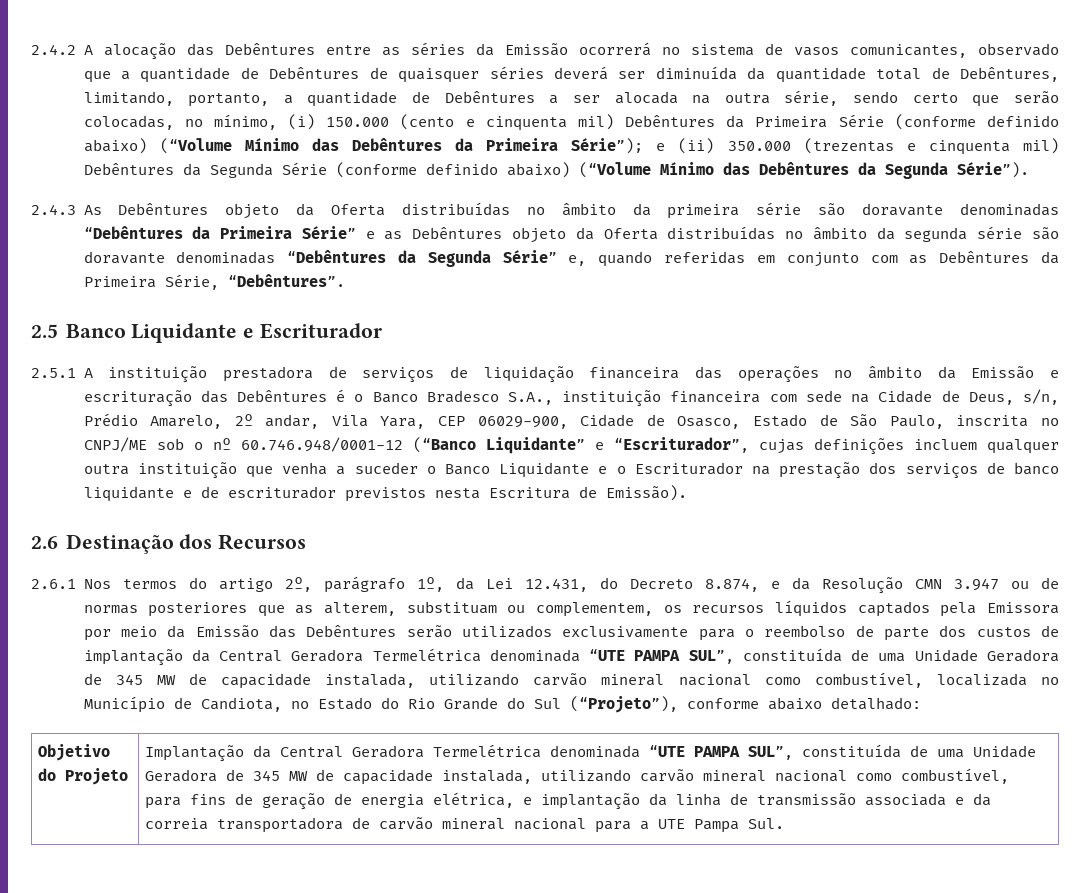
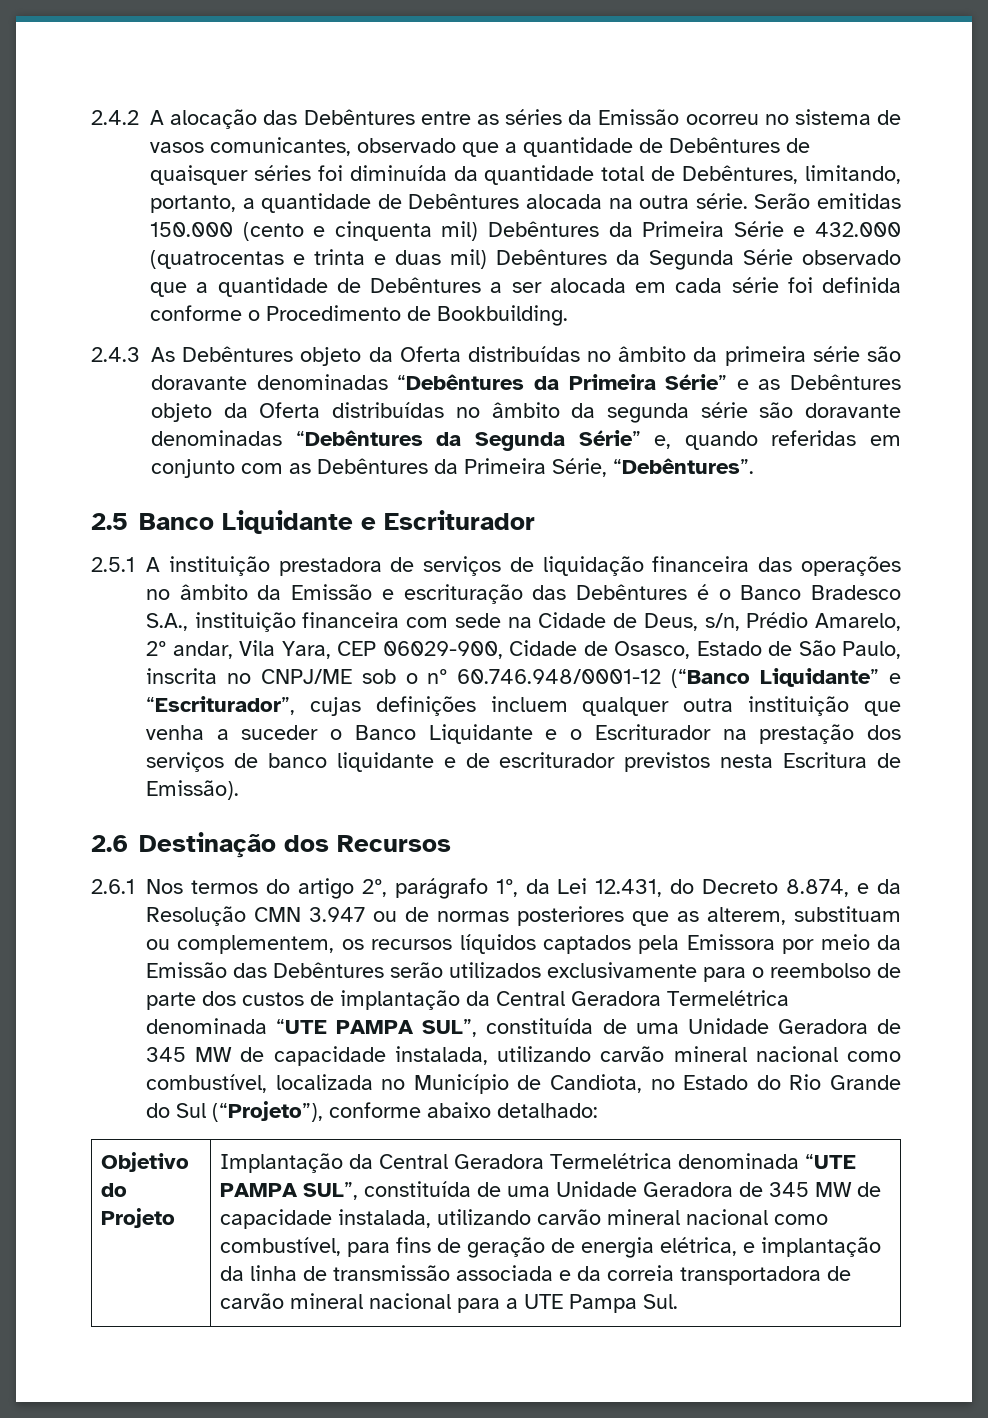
- 2.4.2 A alocação das Debêntures entre as séries da Emissão ocorrerá no sistema de vasos comunicantes, observado que a quantidade de Debêntures de quaisquer séries deverá ser diminuída da quantidade total de Debêntures, limitando, portanto, a quantidade de Debêntures a ser alocada na outra série, sendo certo que serão colocadas, no mínimo, (i) 150.000 (cento e cinquenta mil) Debêntures da Primeira Série (conforme definido abaixo) (“Volume Mínimo das Debêntures da Primeira Série”); e (ii) 350.000 (trezentas e cinquenta mil) Debêntures da Segunda Série (conforme definido abaixo) (“Volume Mínimo das Debêntures da Segunda Série”).
+ 2.4.2 A alocação das Debêntures entre as séries da Emissão ocorreu no sistema de vasos comunicantes, observado que a quantidade de Debêntures de quaisquer séries foi diminuída da quantidade total de Debêntures, limitando, portanto, a quantidade de Debêntures alocada na outra série. Serão emitidas 150.000 (cento e cinquenta mil) Debêntures da Primeira Série e 432.000 (quatrocentas e trinta e duas mil) Debêntures da Segunda Série observado que a quantidade de Debêntures a ser alocada em cada série foi definida conforme o Procedimento de Bookbuilding.

